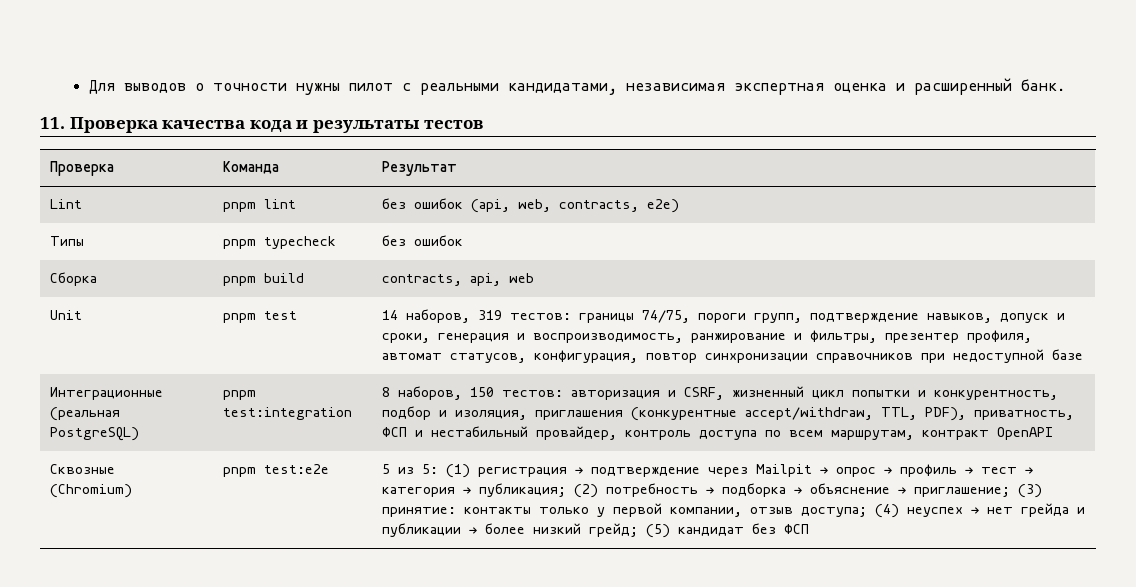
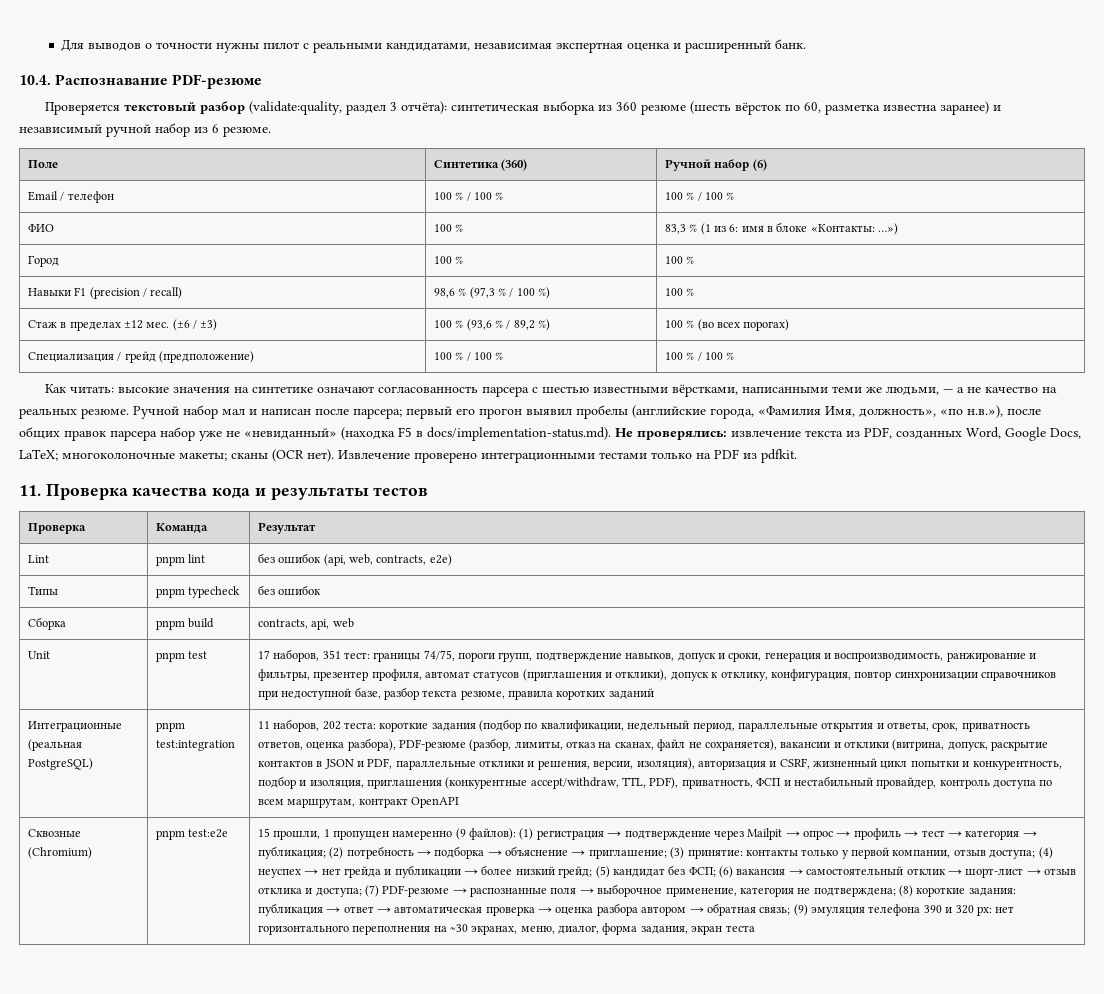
+ 10.4. Распознавание PDF-резюме
+ Проверяется текстовый разбор (validate:quality, раздел 3 отчёта): синтетическая выборка из 360 резюме (шесть вёрсток по 60, разметка известна заранее) и независимый ручной набор из 6 резюме.
+ Поле | Синтетика (360) | Ручной набор (6)
+ Email / телефон | 100 % / 100 % | 100 % / 100 %
+ ФИО | 100 % | 83,3 % (1 из 6: имя в блоке «Контакты: …»)
+ Город | 100 % | 100 %
+ Навыки F1 (precision / recall) | 98,6 % (97,3 % / 100 %) | 100 %
+ Стаж в пределах ±12 мес. (±6 / ±3) | 100 % (93,6 % / 89,2 %) | 100 % (во всех порогах)
+ Специализация / грейд (предположение) | 100 % / 100 % | 100 % / 100 %
+ Как читать: высокие значения на синтетике означают согласованность парсера с шестью известными вёрстками, написанными теми же людьми, — а не качество на реальных резюме. Ручной набор мал и написан после парсера; первый его прогон выявил пробелы (английские города, «Фамилия Имя, должность», «по н.в.»), после общих правок парсера набор уже не «невиданный» (находка F5 в docs/implementation-status.md). Не проверялись: извлечение текста из PDF, созданных Word, Google Docs, LaTeX; многоколоночные макеты; сканы (OCR нет). Извлечение проверено интеграционными тестами только на PDF из pdfkit.
- 14 наборов, 319 тестов: границы 74/75, пороги групп, подтверждение навыков, допуск и сроки, генерация и воспроизводимость, ранжирование и фильтры, презентер профиля, автомат статусов, конфигурация, повтор синхронизации справочников при недоступной базе
+ 17 наборов, 351 тест: границы 74/75, пороги групп, подтверждение навыков, допуск и сроки, генерация и воспроизводимость, ранжирование и фильтры, презентер профиля, автомат статусов (приглашения и отклики), допуск к отклику, конфигурация, повтор синхронизации справочников при недоступной базе, разбор текста резюме, правила коротких заданий
- 8 наборов, 150 тестов: авторизация и CSRF, жизненный цикл попытки и конкурентность, подбор и изоляция, приглашения (конкурентные accept/withdraw, TTL, PDF), приватность, ФСП и нестабильный провайдер, контроль доступа по всем маршрутам, контракт OpenAPI
+ 11 наборов, 202 теста: короткие задания (подбор по квалификации, недельный период, параллельные открытия и ответы, срок, приватность ответов, оценка разбора), PDF-резюме (разбор, лимиты, отказ на сканах, файл не сохраняется), вакансии и отклики (витрина, допуск, раскрытие контактов в JSON и PDF, параллельные отклики и решения, версии, изоляция), авторизация и CSRF, жизненный цикл попытки и конкурентность, подбор и изоляция, приглашения (конкурентные accept/withdraw, TTL, PDF), приватность, ФСП и нестабильный провайдер, контроль доступа по всем маршрутам, контракт OpenAPI
- 5 из 5: (1) регистрация → подтверждение через Mailpit → опрос → профиль → тест → категория → публикация; (2) потребность → подборка → объяснение → приглашение; (3) принятие: контакты только у первой компании, отзыв доступа; (4) неуспех → нет грейда и публикации → более низкий грейд; (5) кандидат без ФСП
+ 15 прошли, 1 пропущен намеренно (9 файлов): (1) регистрация → подтверждение через Mailpit → опрос → профиль → тест → категория → публикация; (2) потребность → подборка → объяснение → приглашение; (3) принятие: контакты только у первой компании, отзыв доступа; (4) неуспех → нет грейда и публикации → более низкий грейд; (5) кандидат без ФСП; (6) вакансия → самостоятельный отклик → шорт-лист → отзыв отклика и доступа; (7) PDF-резюме → распознанные поля → выборочное применение, категория не подтверждена; (8) короткие задания: публикация → ответ → автоматическая проверка → оценка разбора автором → обратная связь; (9) эмуляция телефона 390 и 320 px: нет горизонтального переполнения на ~30 экранах, меню, диалог, форма задания, экран теста

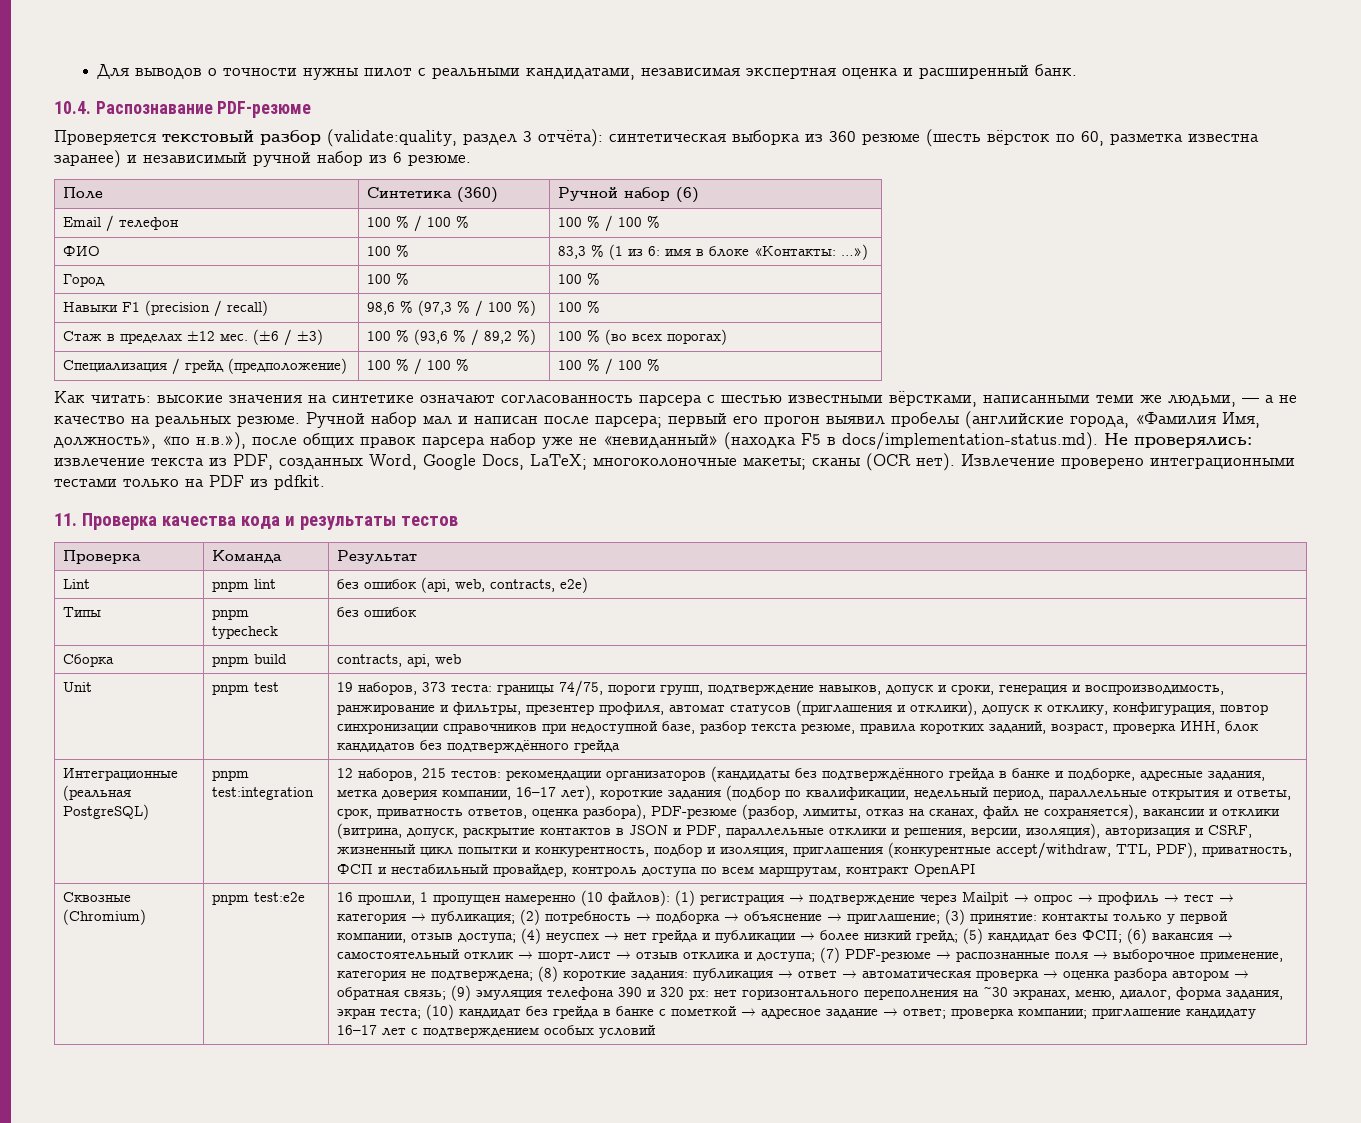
- 17 наборов, 351 тест: границы 74/75, пороги групп, подтверждение навыков, допуск и сроки, генерация и воспроизводимость, ранжирование и фильтры, презентер профиля, автомат статусов (приглашения и отклики), допуск к отклику, конфигурация, повтор синхронизации справочников при недоступной базе, разбор текста резюме, правила коротких заданий
+ 19 наборов, 373 теста: границы 74/75, пороги групп, подтверждение навыков, допуск и сроки, генерация и воспроизводимость, ранжирование и фильтры, презентер профиля, автомат статусов (приглашения и отклики), допуск к отклику, конфигурация, повтор синхронизации справочников при недоступной базе, разбор текста резюме, правила коротких заданий, возраст, проверка ИНН, блок кандидатов без подтверждённого грейда
- 11 наборов, 202 теста: короткие задания (подбор по квалификации, недельный период, параллельные открытия и ответы, срок, приватность ответов, оценка разбора), PDF-резюме (разбор, лимиты, отказ на сканах, файл не сохраняется), вакансии и отклики (витрина, допуск, раскрытие контактов в JSON и PDF, параллельные отклики и решения, версии, изоляция), авторизация и CSRF, жизненный цикл попытки и конкурентность, подбор и изоляция, приглашения (конкурентные accept/withdraw, TTL, PDF), приватность, ФСП и нестабильный провайдер, контроль доступа по всем маршрутам, контракт OpenAPI
+ 12 наборов, 215 тестов: рекомендации организаторов (кандидаты без подтверждённого грейда в банке и подборке, адресные задания, метка доверия компании, 16–17 лет), короткие задания (подбор по квалификации, недельный период, параллельные открытия и ответы, срок, приватность ответов, оценка разбора), PDF-резюме (разбор, лимиты, отказ на сканах, файл не сохраняется), вакансии и отклики (витрина, допуск, раскрытие контактов в JSON и PDF, параллельные отклики и решения, версии, изоляция), авторизация и CSRF, жизненный цикл попытки и конкурентность, подбор и изоляция, приглашения (конкурентные accept/withdraw, TTL, PDF), приватность, ФСП и нестабильный провайдер, контроль доступа по всем маршрутам, контракт OpenAPI
- 15 прошли, 1 пропущен намеренно (9 файлов):
+ 16 прошли, 1 пропущен намеренно (10 файлов):
- нет горизонтального переполнения на ~30 экранах, меню, диалог, форма задания, экран теста
+ нет горизонтального переполнения на ~30 экранах, меню, диалог, форма задания, экран теста; (10) кандидат без грейда в банке с пометкой → адресное задание → ответ; проверка компании; приглашение кандидату 16–17 лет с подтверждением особых условий

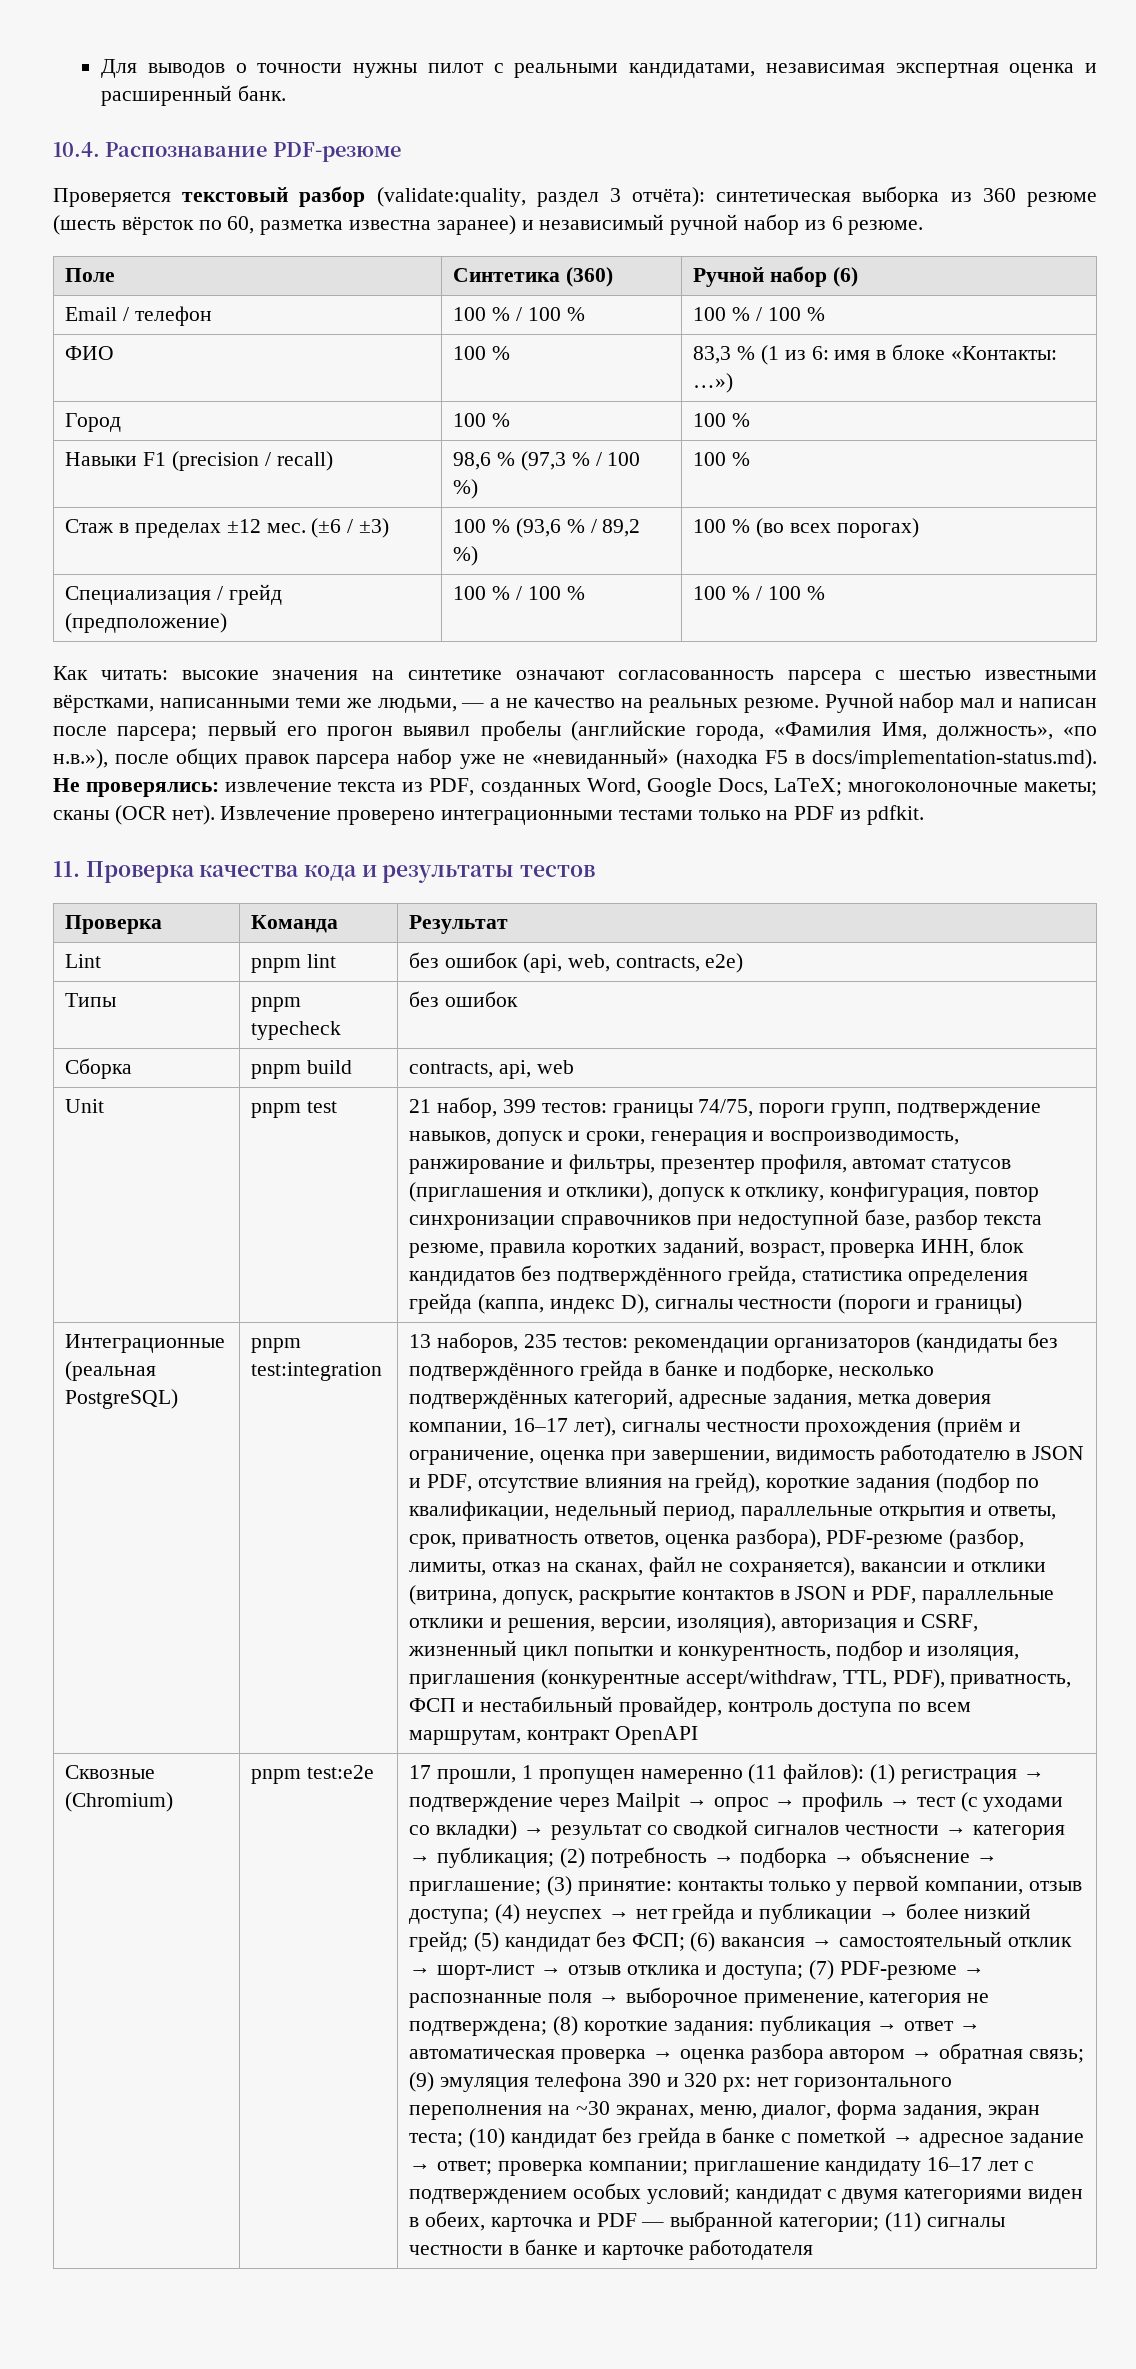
- 19 наборов, 373 теста: границы 74/75, пороги групп, подтверждение навыков, допуск и сроки, генерация и воспроизводимость, ранжирование и фильтры, презентер профиля, автомат статусов (приглашения и отклики), допуск к отклику, конфигурация, повтор синхронизации справочников при недоступной базе, разбор текста резюме, правила коротких заданий, возраст, проверка ИНН, блок кандидатов без подтверждённого грейда
+ 21 набор, 399 тестов: границы 74/75, пороги групп, подтверждение навыков, допуск и сроки, генерация и воспроизводимость, ранжирование и фильтры, презентер профиля, автомат статусов (приглашения и отклики), допуск к отклику, конфигурация, повтор синхронизации справочников при недоступной базе, разбор текста резюме, правила коротких заданий, возраст, проверка ИНН, блок кандидатов без подтверждённого грейда, статистика определения грейда (каппа, индекс D), сигналы честности (пороги и границы)
- 12 наборов, 215 тестов:
+ 13 наборов, 235 тестов:
- рекомендации организаторов (кандидаты без подтверждённого грейда в банке и подборке, адресные задания, метка доверия компании, 16–17 лет), короткие задания (подбор по квалификации, недельный период, параллельные открытия и ответы, срок, приватность ответов, оценка разбора), PDF-резюме (разбор, лимиты, отказ на сканах, файл не сохраняется), вакансии и отклики (витрина, допуск, раскрытие контактов в JSON и PDF, параллельные отклики и решения, версии, изоляция), авторизация и CSRF, жизненный цикл попытки и конкурентность, подбор и изоляция, приглашения (конкурентные accept/withdraw, TTL, PDF), приватность, ФСП и нестабильный провайдер, контроль доступа по всем маршрутам, контракт OpenAPI
+ рекомендации организаторов (кандидаты без подтверждённого грейда в банке и подборке, несколько подтверждённых категорий, адресные задания, метка доверия компании, 16–17 лет), сигналы честности прохождения (приём и ограничение, оценка при завершении, видимость работодателю в JSON и PDF, отсутствие влияния на грейд), короткие задания (подбор по квалификации, недельный период, параллельные открытия и ответы, срок, приватность ответов, оценка разбора), PDF-резюме (разбор, лимиты, отказ на сканах, файл не сохраняется), вакансии и отклики (витрина, допуск, раскрытие контактов в JSON и PDF, параллельные отклики и решения, версии, изоляция), авторизация и CSRF, жизненный цикл попытки и конкурентность, подбор и изоляция, приглашения (конкурентные accept/withdraw, TTL, PDF), приватность, ФСП и нестабильный провайдер, контроль доступа по всем маршрутам, контракт OpenAPI
- 16 прошли, 1 пропущен намеренно (10 файлов):
+ 17 прошли, 1 пропущен намеренно (11 файлов):
- (1) регистрация → подтверждение через Mailpit → опрос → профиль → тест → категория → публикация;
+ (1) регистрация → подтверждение через Mailpit → опрос → профиль → тест (с уходами со вкладки) → результат со сводкой сигналов честности → категория → публикация;
- приглашение кандидату 16–17 лет с подтверждением особых условий
+ приглашение кандидату 16–17 лет с подтверждением особых условий; кандидат с двумя категориями виден в обеих, карточка и PDF — выбранной категории; (11) сигналы честности в банке и карточке работодателя

